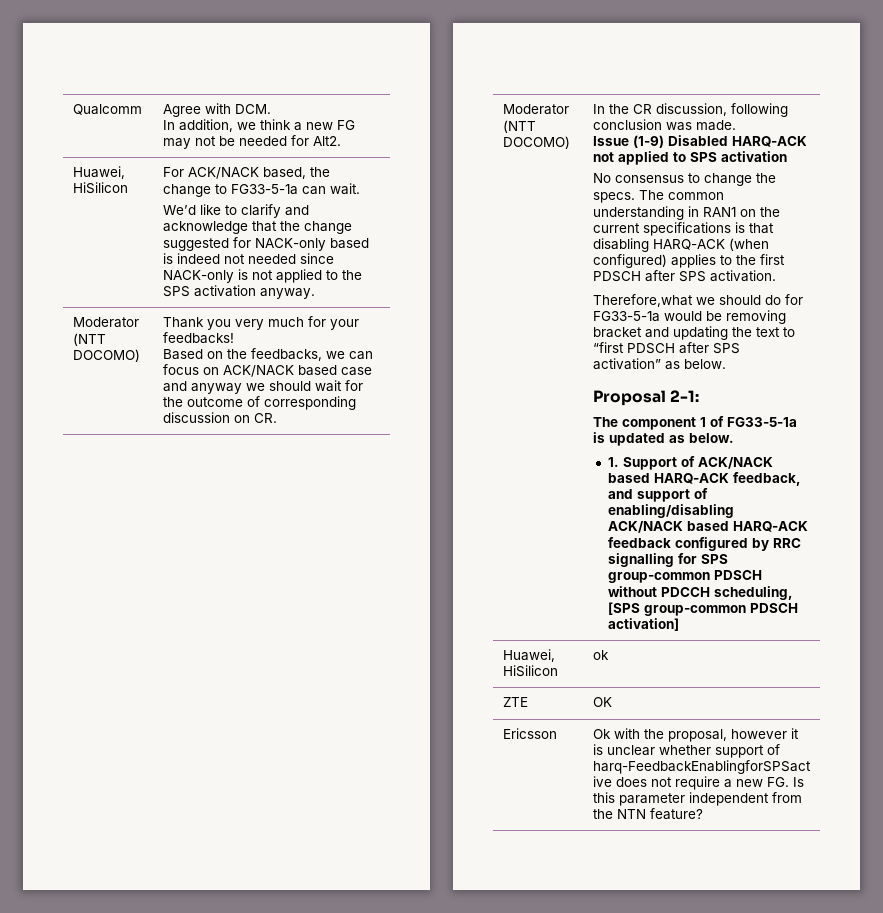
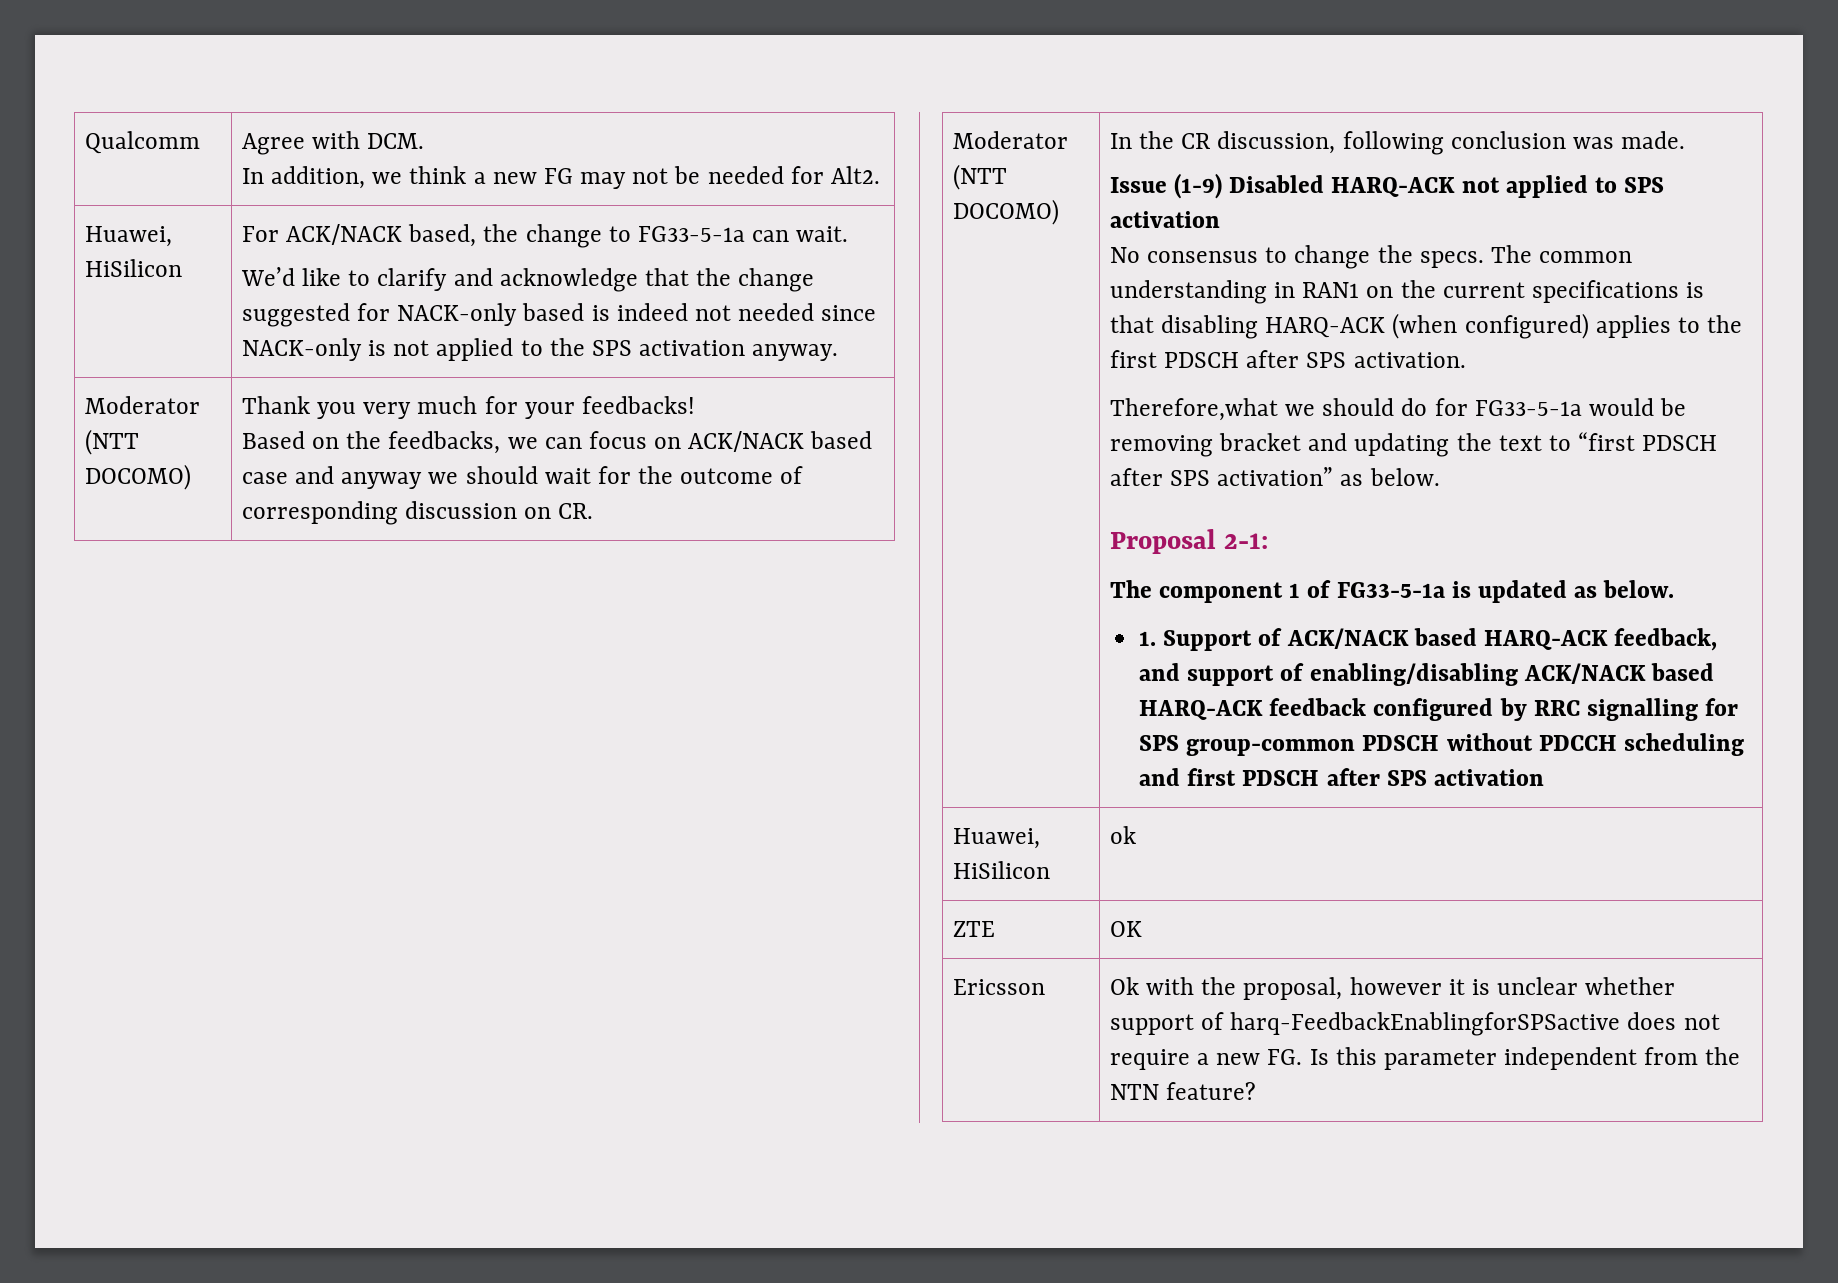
- 1. Support of ACK/NACK based HARQ-ACK feedback, and support of enabling/disabling ACK/NACK based HARQ-ACK feedback configured by RRC signalling for SPS group-common PDSCH without PDCCH scheduling, [SPS group-common PDSCH activation]
+ 1. Support of ACK/NACK based HARQ-ACK feedback, and support of enabling/disabling ACK/NACK based HARQ-ACK feedback configured by RRC signalling for SPS group-common PDSCH without PDCCH scheduling and first PDSCH after SPS activation

